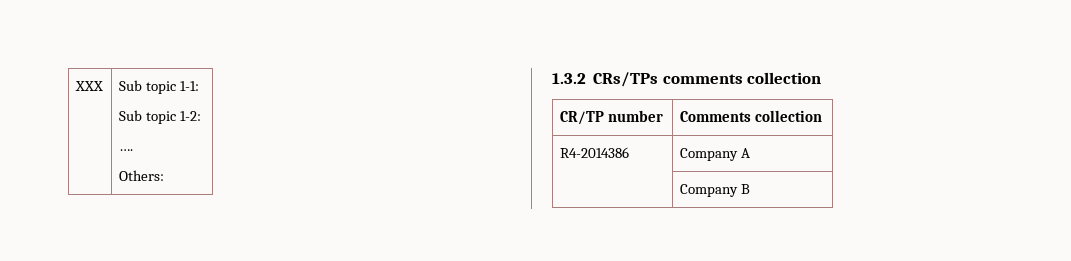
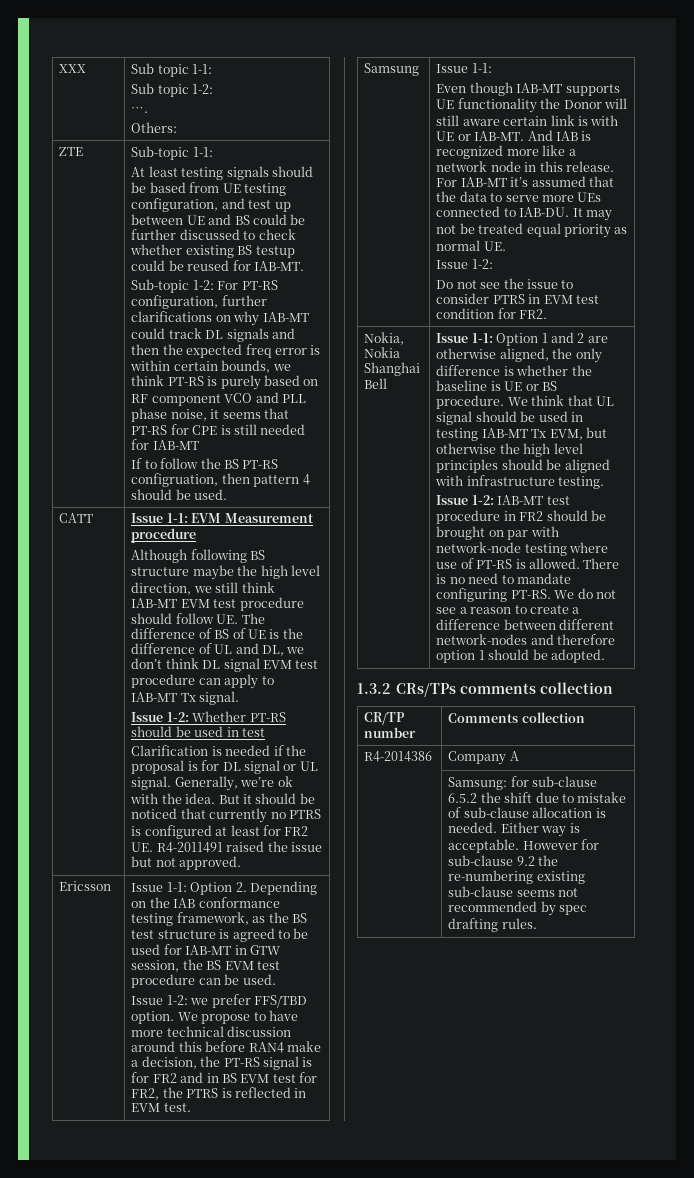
+ ZTE | Sub-topic 1-1:
+ At least testing signals should be based from UE testing configuration, and test up between UE and BS could be further discussed to check whether existing BS testup could be reused for IAB-MT.
+ Sub-topic 1-2: For PT-RS configuration, further clarifications on why IAB-MT could track DL signals and then the expected freq error is within certain bounds, we think PT-RS is purely based on RF component VCO and PLL phase noise, it seems that PT-RS for CPE is still needed for IAB-MT
+ If to follow the BS PT-RS configruation, then pattern 4 should be used.
+ CATT | Issue 1-1: EVM Measurement procedure
+ Although following BS structure maybe the high level direction, we still think IAB-MT EVM test procedure should follow UE. The difference of BS of UE is the difference of UL and DL, we don’t think DL signal EVM test procedure can apply to IAB-MT Tx signal.
+ Issue 1-2: Whether PT-RS should be used in test
+ Clarification is needed if the proposal is for DL signal or UL signal. Generally, we’re ok with the idea. But it should be noticed that currently no PTRS is configured at least for FR2 UE. R4-2011491 raised the issue but not approved.
+ Ericsson | Issue 1-1: Option 2. Depending on the IAB conformance testing framework, as the BS test structure is agreed to be used for IAB-MT in GTW session, the BS EVM test procedure can be used.
+ Issue 1-2: we prefer FFS/TBD option. We propose to have more technical discussion around this before RAN4 make a decision, the PT-RS signal is for FR2 and in BS EVM test for FR2, the PTRS is reflected in EVM test.
+ Samsung | Issue 1-1:
+ Even though IAB-MT supports UE functionality the Donor will still aware certain link is with UE or IAB-MT. And IAB is recognized more like a network node in this release. For IAB-MT it’s assumed that the data to serve more UEs connected to IAB-DU. It may not be treated equal priority as normal UE.
+ Issue 1-2:
+ Do not see the issue to consider PTRS in EVM test condition for FR2.
+ Nokia, Nokia Shanghai Bell | Issue 1-1: Option 1 and 2 are otherwise aligned, the only difference is whether the baseline is UE or BS procedure. We think that UL signal should be used in testing IAB-MT Tx EVM, but otherwise the high level principles should be aligned with infrastructure testing.
+ Issue 1-2: IAB-MT test procedure in FR2 should be brought on par with network-node testing where use of PT-RS is allowed. There is no need to mandate configuring PT-RS. We do not see a reason to create a difference between different network-nodes and therefore option 1 should be adopted.
- | Company B
+ | Samsung: for sub-clause 6.5.2 the shift due to mistake of sub-clause allocation is needed. Either way is acceptable. However for sub-clause 9.2 the re-numbering existing sub-clause seems not recommended by spec drafting rules.

